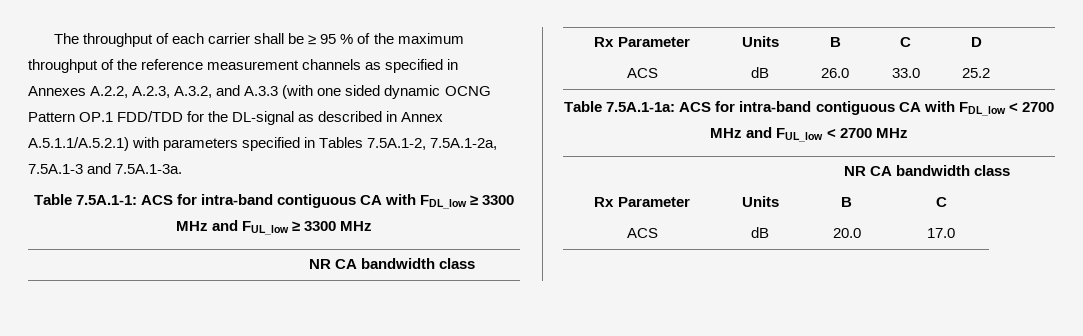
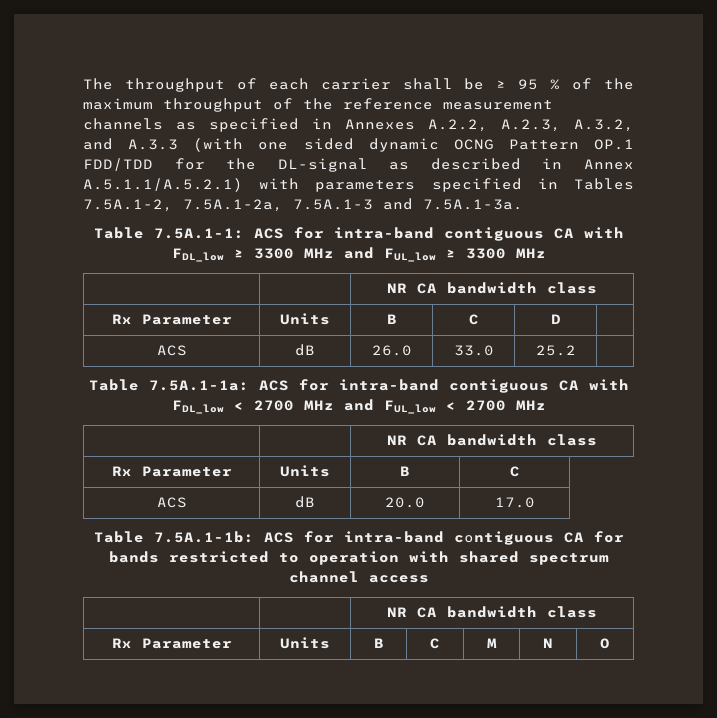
+ Table 7.5A.1-1b: ACS for intra-band contiguous CA for bands restricted to operation with shared spectrum channel access
+ | | NR CA bandwidth class
+ Rx Parameter | Units | B | C | M | N | O

